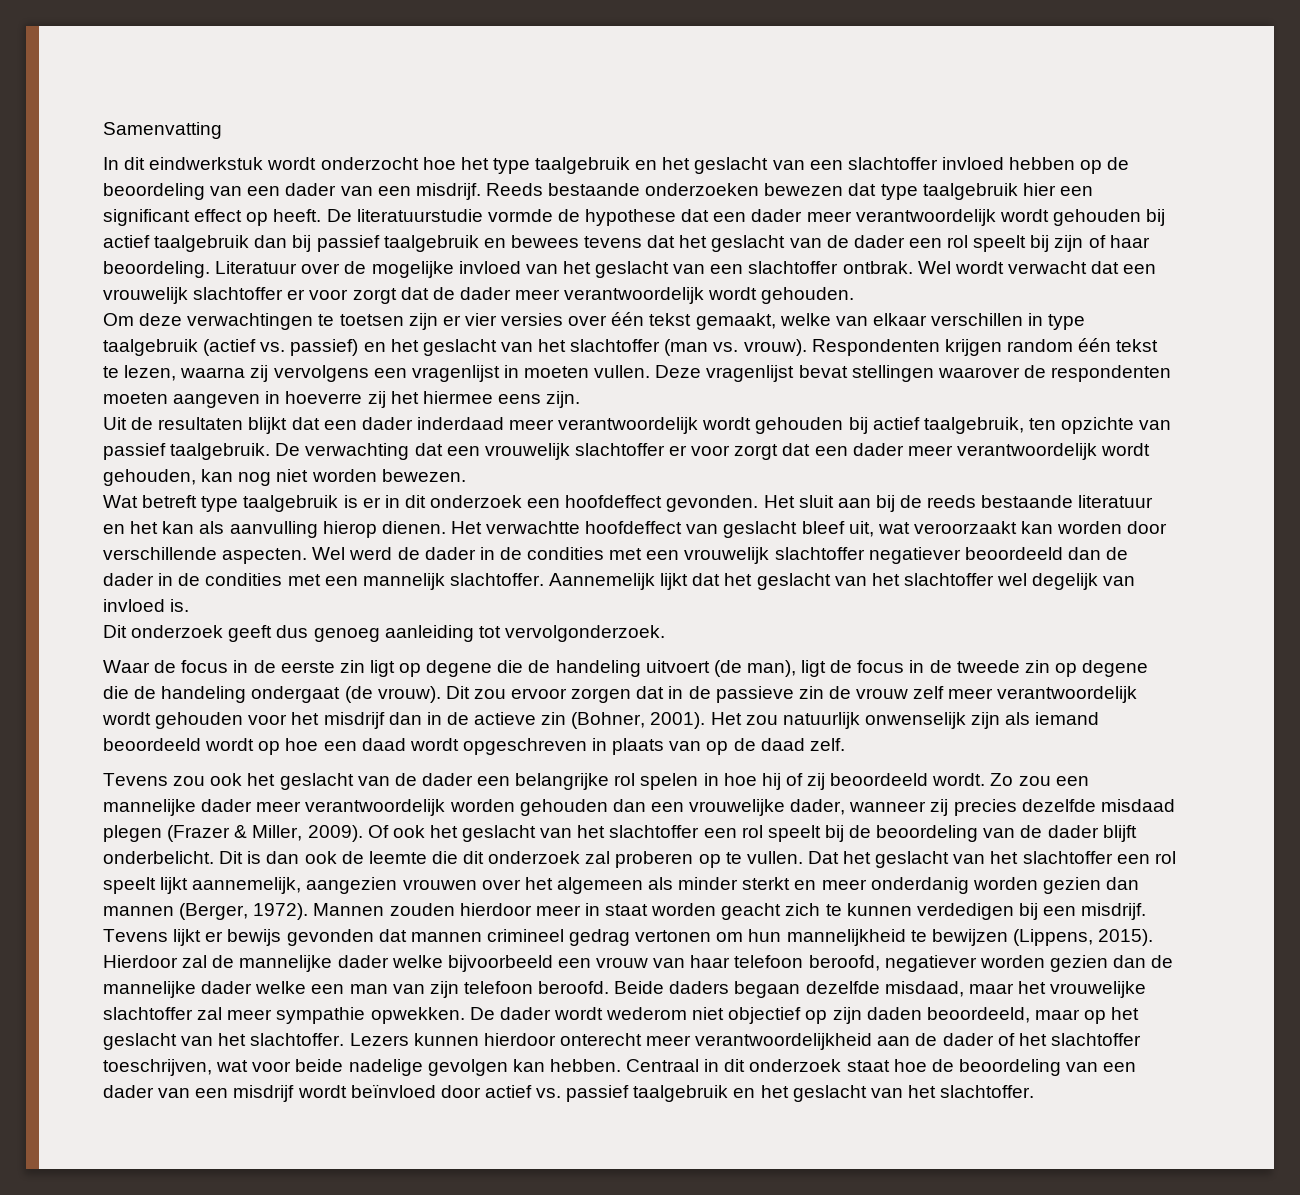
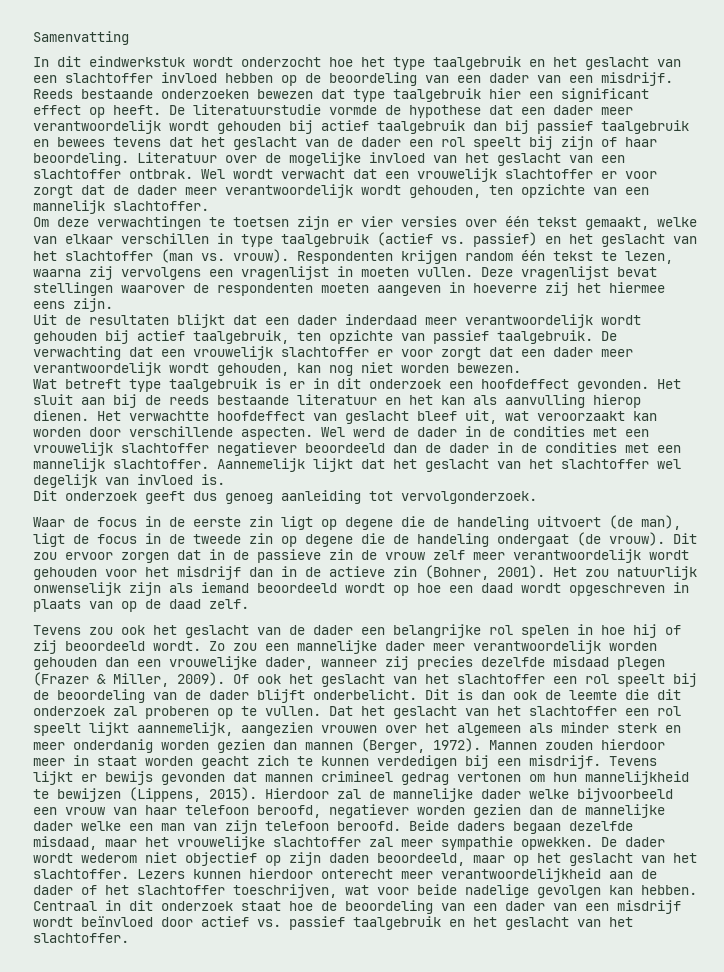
- Wel wordt verwacht dat een vrouwelijk slachtoffer er voor zorgt dat de dader meer verantwoordelijk wordt gehouden.
+ Wel wordt verwacht dat een vrouwelijk slachtoffer er voor zorgt dat de dader meer verantwoordelijk wordt gehouden, ten opzichte van een mannelijk slachtoffer.
- Dat het geslacht van het slachtoffer een rol speelt lijkt aannemelijk, aangezien vrouwen over het algemeen als minder sterkt en meer onderdanig worden gezien dan mannen (Berger, 1972).
+ Dat het geslacht van het slachtoffer een rol speelt lijkt aannemelijk, aangezien vrouwen over het algemeen als minder sterk en meer onderdanig worden gezien dan mannen (Berger, 1972).

